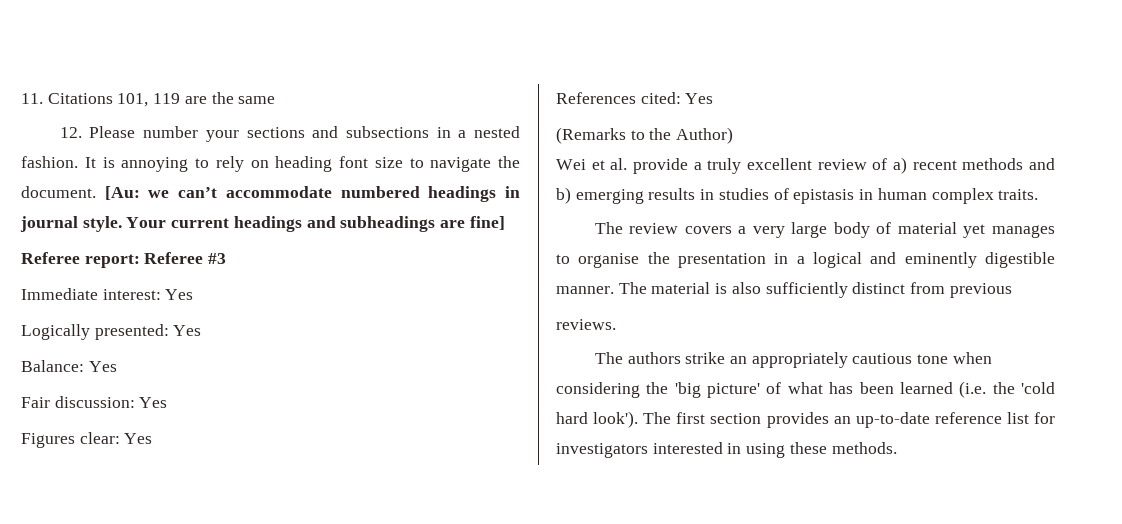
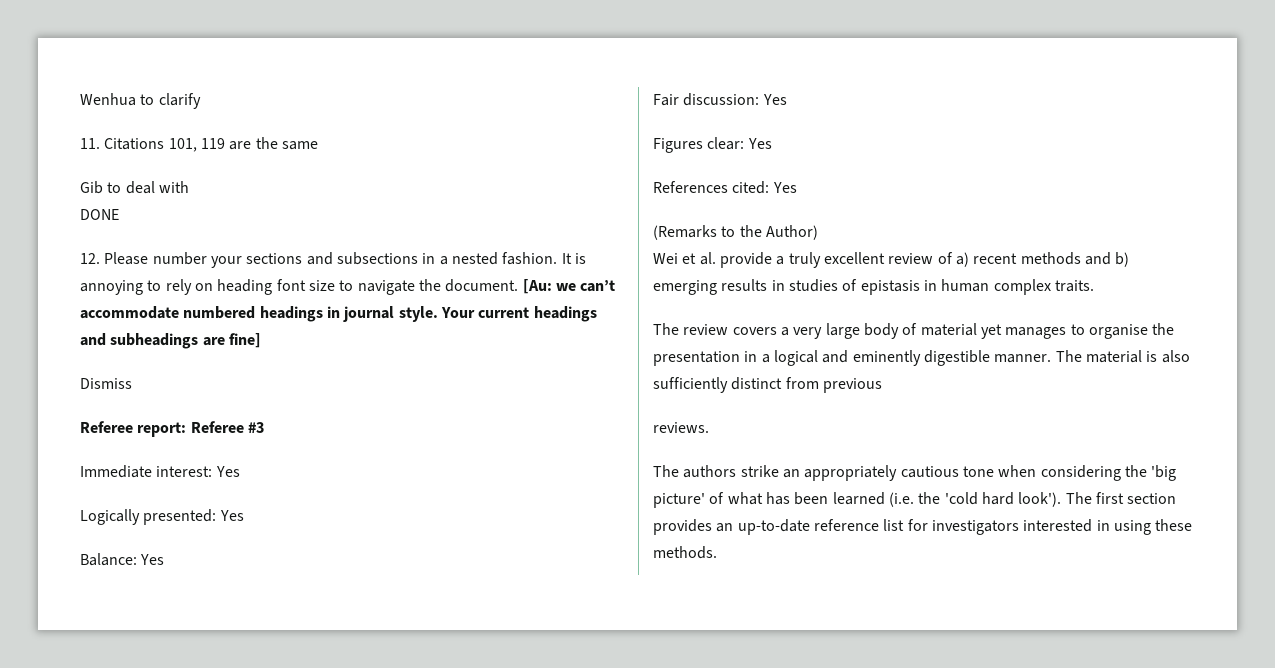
+ Wenhua to clarify
+ Gib to deal with
+ DONE
+ Dismiss

